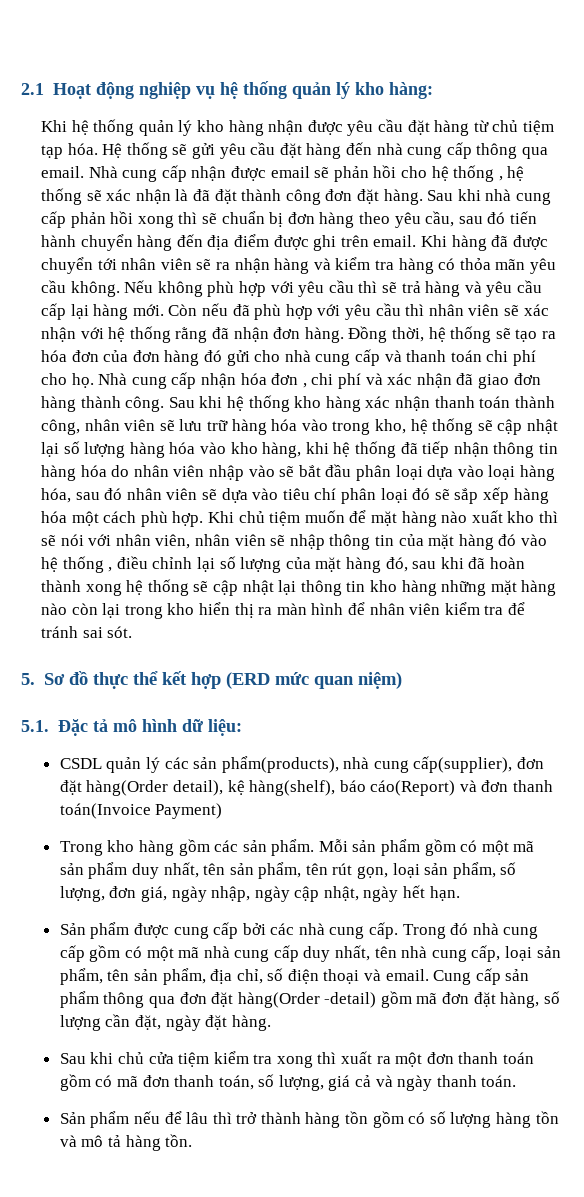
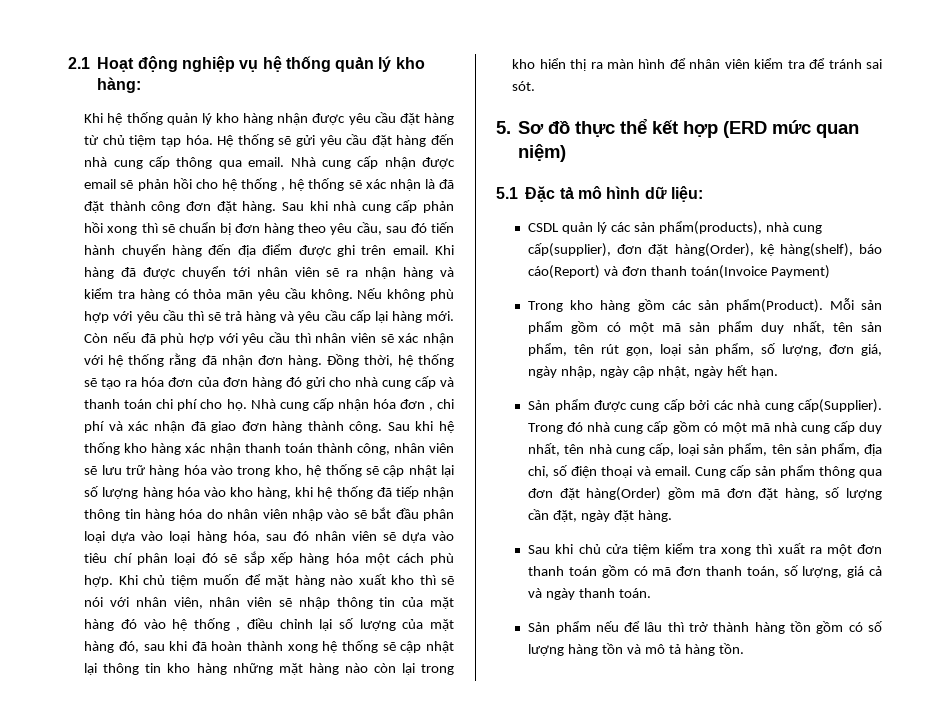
- 5.1. Đặc tả mô hình dữ liệu:
+ 5.1 Đặc tả mô hình dữ liệu:
- CSDL quản lý các sản phẩm(products), nhà cung cấp(supplier), đơn đặt hàng(Order detail), kệ hàng(shelf), báo cáo(Report) và đơn thanh toán(Invoice Payment)
+ CSDL quản lý các sản phẩm(products), nhà cung cấp(supplier), đơn đặt hàng(Order), kệ hàng(shelf), báo cáo(Report) và đơn thanh toán(Invoice Payment)
- Trong kho hàng gồm các sản phẩm.
+ Trong kho hàng gồm các sản phẩm(Product).
- Sản phẩm được cung cấp bởi các nhà cung cấp.
+ Sản phẩm được cung cấp bởi các nhà cung cấp(Supplier).
- Cung cấp sản phẩm thông qua đơn đặt hàng(Order -detail) gồm mã đơn đặt hàng, số lượng cần đặt, ngày đặt hàng.
+ Cung cấp sản phẩm thông qua đơn đặt hàng(Order) gồm mã đơn đặt hàng, số lượng cần đặt, ngày đặt hàng.

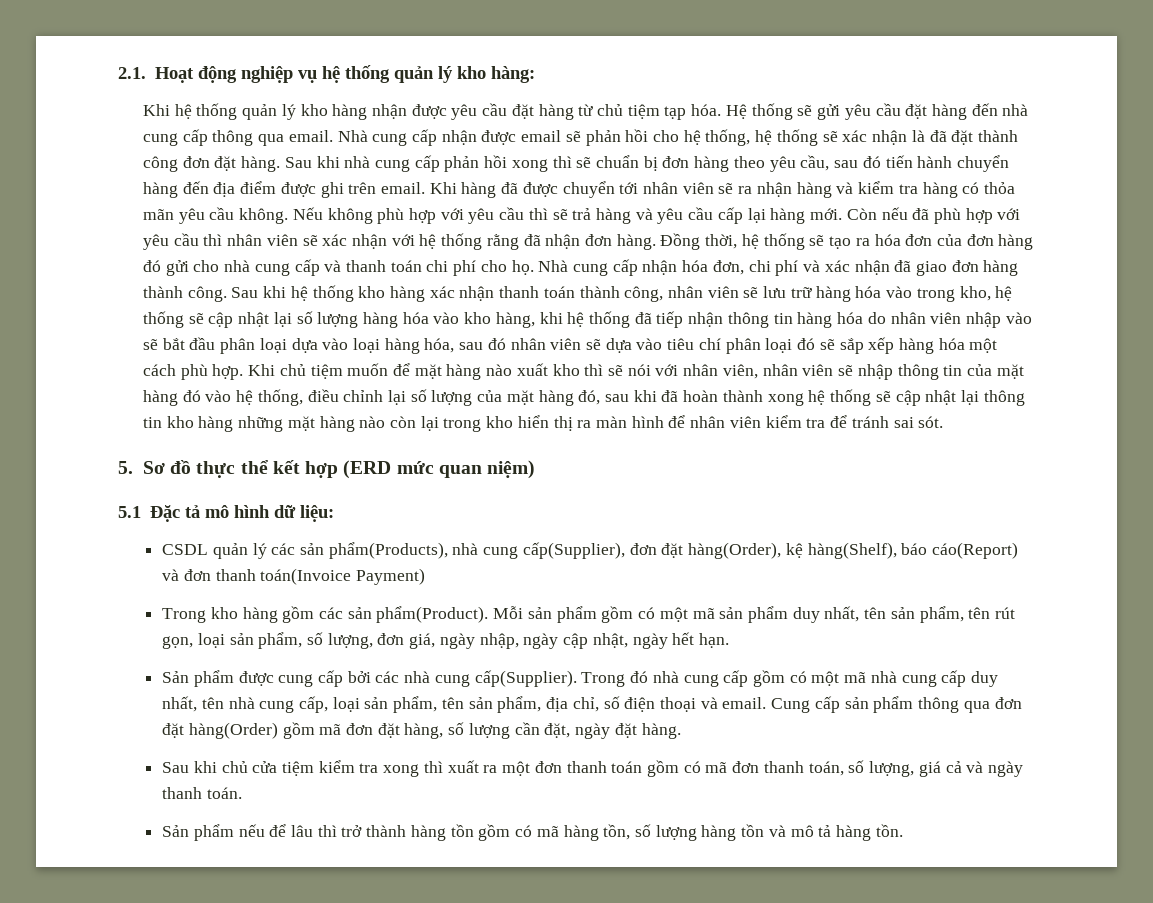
- 2.1 Hoạt động nghiệp vụ hệ thống quản lý kho hàng:
+ 2.1. Hoạt động nghiệp vụ hệ thống quản lý kho hàng:
- Nhà cung cấp nhận được email sẽ phản hồi cho hệ thống , hệ thống sẽ xác nhận là đã đặt thành công đơn đặt hàng.
+ Nhà cung cấp nhận được email sẽ phản hồi cho hệ thống, hệ thống sẽ xác nhận là đã đặt thành công đơn đặt hàng.
- Nhà cung cấp nhận hóa đơn , chi phí và xác nhận đã giao đơn hàng thành công.
+ Nhà cung cấp nhận hóa đơn, chi phí và xác nhận đã giao đơn hàng thành công.
- Khi chủ tiệm muốn để mặt hàng nào xuất kho thì sẽ nói với nhân viên, nhân viên sẽ nhập thông tin của mặt hàng đó vào hệ thống , điều chỉnh lại số lượng của mặt hàng đó, sau khi đã hoàn thành xong hệ thống sẽ cập nhật lại thông tin kho hàng những mặt hàng nào còn lại trong kho hiển thị ra màn hình để nhân viên kiểm tra để tránh sai sót.
+ Khi chủ tiệm muốn để mặt hàng nào xuất kho thì sẽ nói với nhân viên, nhân viên sẽ nhập thông tin của mặt hàng đó vào hệ thống, điều chỉnh lại số lượng của mặt hàng đó, sau khi đã hoàn thành xong hệ thống sẽ cập nhật lại thông tin kho hàng những mặt hàng nào còn lại trong kho hiển thị ra màn hình để nhân viên kiểm tra để tránh sai sót.
- CSDL quản lý các sản phẩm(products), nhà cung cấp(supplier), đơn đặt hàng(Order), kệ hàng(shelf), báo cáo(Report) và đơn thanh toán(Invoice Payment)
+ CSDL quản lý các sản phẩm(Products), nhà cung cấp(Supplier), đơn đặt hàng(Order), kệ hàng(Shelf), báo cáo(Report) và đơn thanh toán(Invoice Payment)
- Sản phẩm nếu để lâu thì trở thành hàng tồn gồm có số lượng hàng tồn và mô tả hàng tồn.
+ Sản phẩm nếu để lâu thì trở thành hàng tồn gồm có mã hàng tồn, số lượng hàng tồn và mô tả hàng tồn.

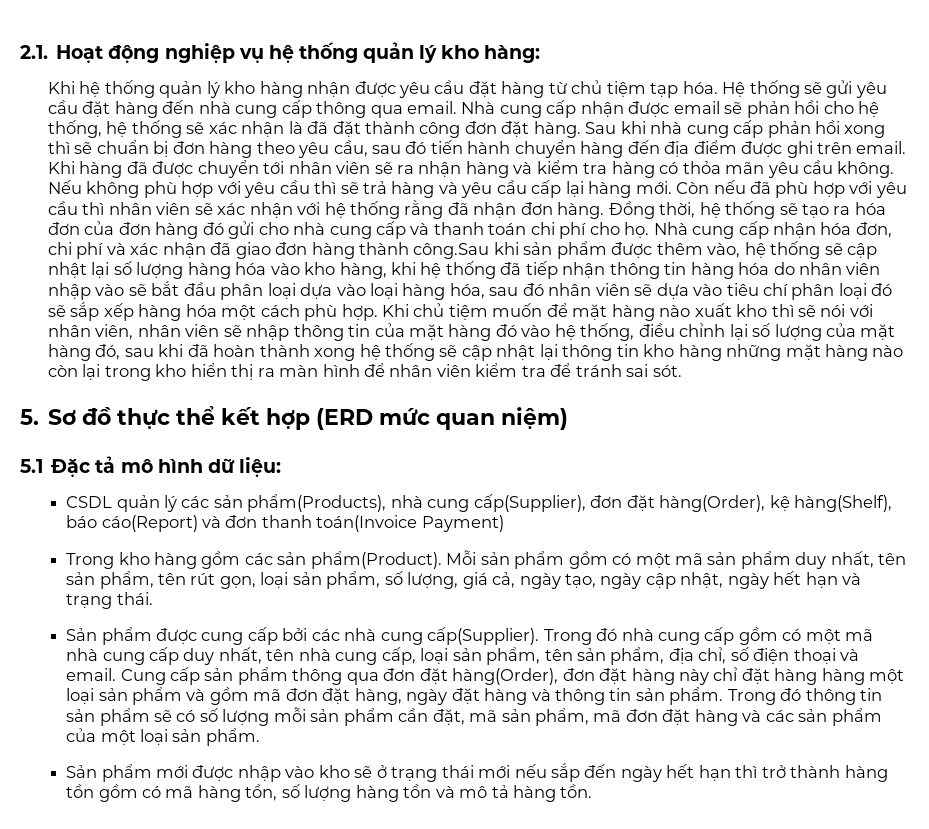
- Nhà cung cấp nhận hóa đơn, chi phí và xác nhận đã giao đơn hàng thành công. Sau khi hệ thống kho hàng xác nhận thanh toán thành công, nhân viên sẽ lưu trữ hàng hóa vào trong kho, hệ thống sẽ cập nhật lại số lượng hàng hóa vào kho hàng, khi hệ thống đã tiếp nhận thông tin hàng hóa do nhân viên nhập vào sẽ bắt đầu phân loại dựa vào loại hàng hóa, sau đó nhân viên sẽ dựa vào tiêu chí phân loại đó sẽ sắp xếp hàng hóa một cách phù hợp.
+ Nhà cung cấp nhận hóa đơn, chi phí và xác nhận đã giao đơn hàng thành công.Sau khi sản phẩm được thêm vào, hệ thống sẽ cập nhật lại số lượng hàng hóa vào kho hàng, khi hệ thống đã tiếp nhận thông tin hàng hóa do nhân viên nhập vào sẽ bắt đầu phân loại dựa vào loại hàng hóa, sau đó nhân viên sẽ dựa vào tiêu chí phân loại đó sẽ sắp xếp hàng hóa một cách phù hợp.
- Mỗi sản phẩm gồm có một mã sản phẩm duy nhất, tên sản phẩm, tên rút gọn, loại sản phẩm, số lượng, đơn giá, ngày nhập, ngày cập nhật, ngày hết hạn.
+ Mỗi sản phẩm gồm có một mã sản phẩm duy nhất, tên sản phẩm, tên rút gọn, loại sản phẩm, số lượng, giá cả, ngày tạo, ngày cập nhật, ngày hết hạn và trạng thái.
- Cung cấp sản phẩm thông qua đơn đặt hàng(Order) gồm mã đơn đặt hàng, số lượng cần đặt, ngày đặt hàng.
- Sau khi chủ cửa tiệm kiểm tra xong thì xuất ra một đơn thanh toán gồm có mã đơn thanh toán, số lượng, giá cả và ngày thanh toán.
- Sản phẩm nếu để lâu thì trở thành hàng tồn gồm có mã hàng tồn, số lượng hàng tồn và mô tả hàng tồn.
+ Cung cấp sản phẩm thông qua đơn đặt hàng(Order), đơn đặt hàng này chỉ đặt hàng hàng một loại sản phẩm và gồm mã đơn đặt hàng, ngày đặt hàng và thông tin sản phẩm. Trong đó thông tin sản phẩm sẽ có số lượng mỗi sản phẩm cần đặt, mã sản phẩm, mã đơn đặt hàng và các sản phẩm của một loại sản phẩm.
+ Sản phẩm mới được nhập vào kho sẽ ở trạng thái mới nếu sắp đến ngày hết hạn thì trở thành hàng tồn gồm có mã hàng tồn, số lượng hàng tồn và mô tả hàng tồn.

